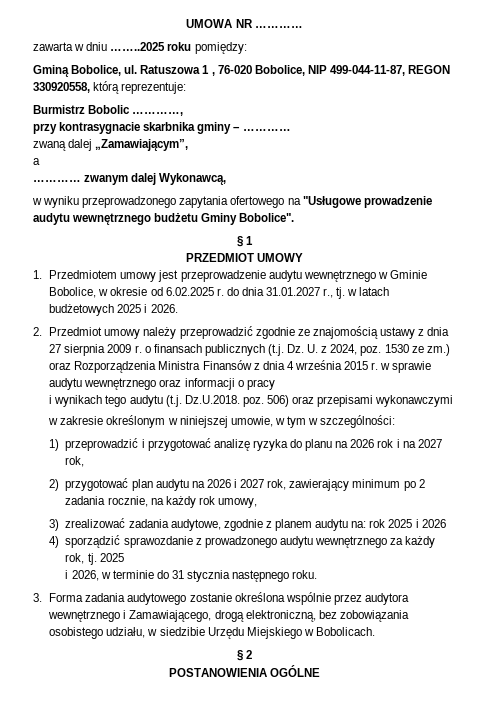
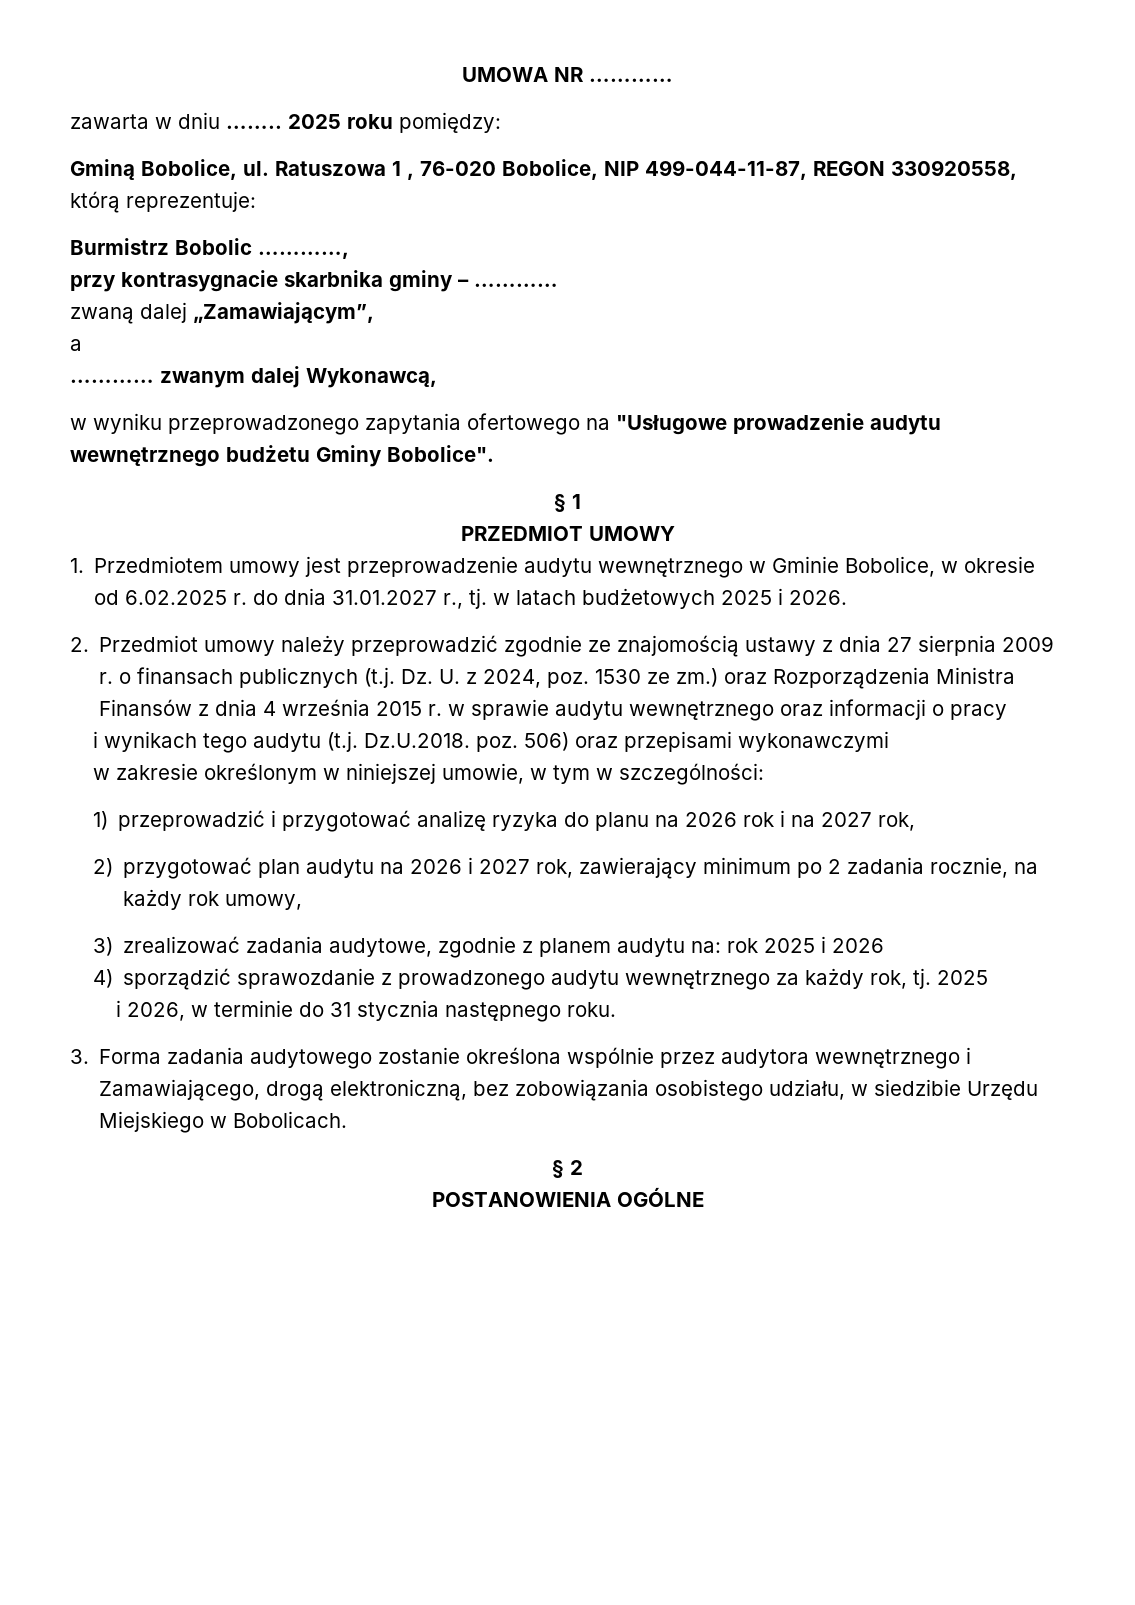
- zawarta w dniu ……..2025 roku pomiędzy:
+ zawarta w dniu …….. 2025 roku pomiędzy:

